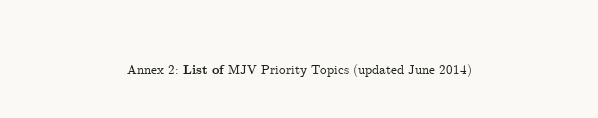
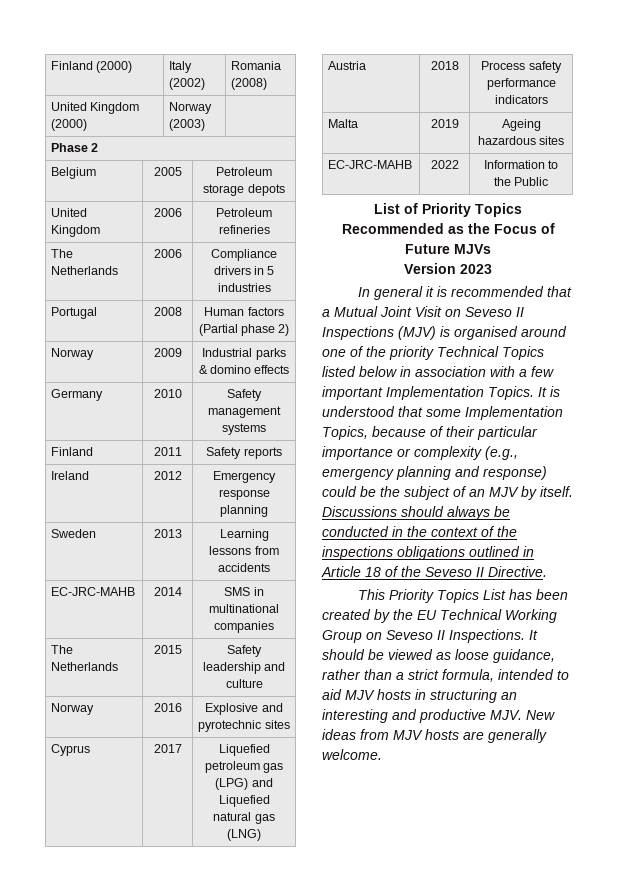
- Annex 2: List of MJV Priority Topics (updated June 2014)
+ Finland (2000) | Italy (2002) | Romania (2008)
+ United Kingdom (2000) | Norway (2003) |
+ Phase 2
+ Belgium | 2005 | Petroleum storage depots
+ United Kingdom | 2006 | Petroleum refineries
+ The Netherlands | 2006 | Compliance drivers in 5 industries
+ Portugal | 2008 | Human factors (Partial phase 2)
+ Norway | 2009 | Industrial parks & domino effects
+ Germany | 2010 | Safety management systems
+ Finland | 2011 | Safety reports
+ Ireland | 2012 | Emergency response planning
+ Sweden | 2013 | Learning lessons from accidents
+ EC-JRC-MAHB | 2014 | SMS in multinational companies
+ The Netherlands | 2015 | Safety leadership and culture
+ Norway | 2016 | Explosive and pyrotechnic sites
+ Cyprus | 2017 | Liquefied petroleum gas (LPG) and Liquefied natural gas (LNG)
+ Austria | 2018 | Process safety performance indicators
+ Malta | 2019 | Ageing hazardous sites
+ EC-JRC-MAHB | 2022 | Information to the Public
+ List of Priority Topics Recommended as the Focus of Future MJVs
+ Version 2023
+ In general it is recommended that a Mutual Joint Visit on Seveso II Inspections (MJV) is organised around one of the priority Technical Topics listed below in association with a few important Implementation Topics. It is understood that some Implementation Topics, because of their particular importance or complexity (e.g., emergency planning and response) could be the subject of an MJV by itself. Discussions should always be conducted in the context of the inspections obligations outlined in Article 18 of the Seveso II Directive.
+ This Priority Topics List has been created by the EU Technical Working Group on Seveso II Inspections. It should be viewed as loose guidance, rather than a strict formula, intended to aid MJV hosts in structuring an interesting and productive MJV. New ideas from MJV hosts are generally welcome.

